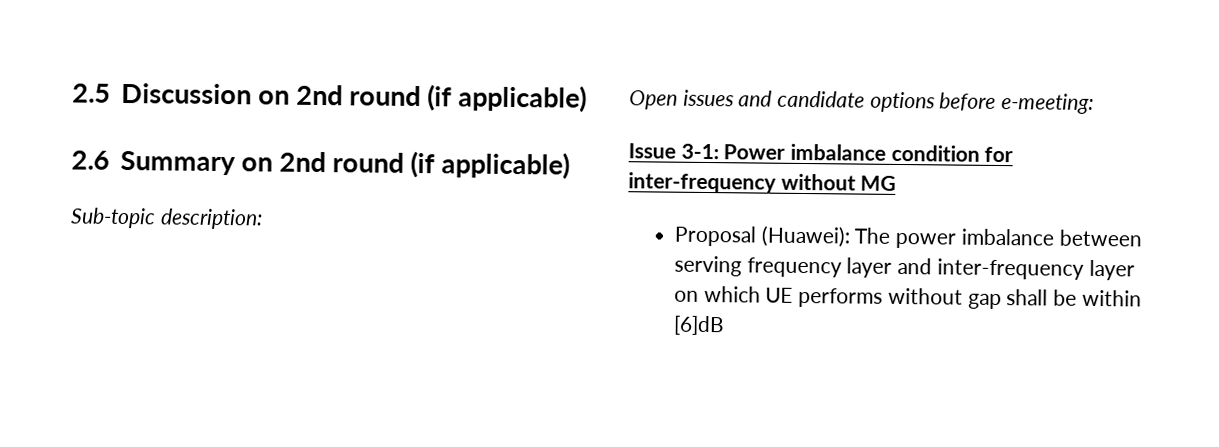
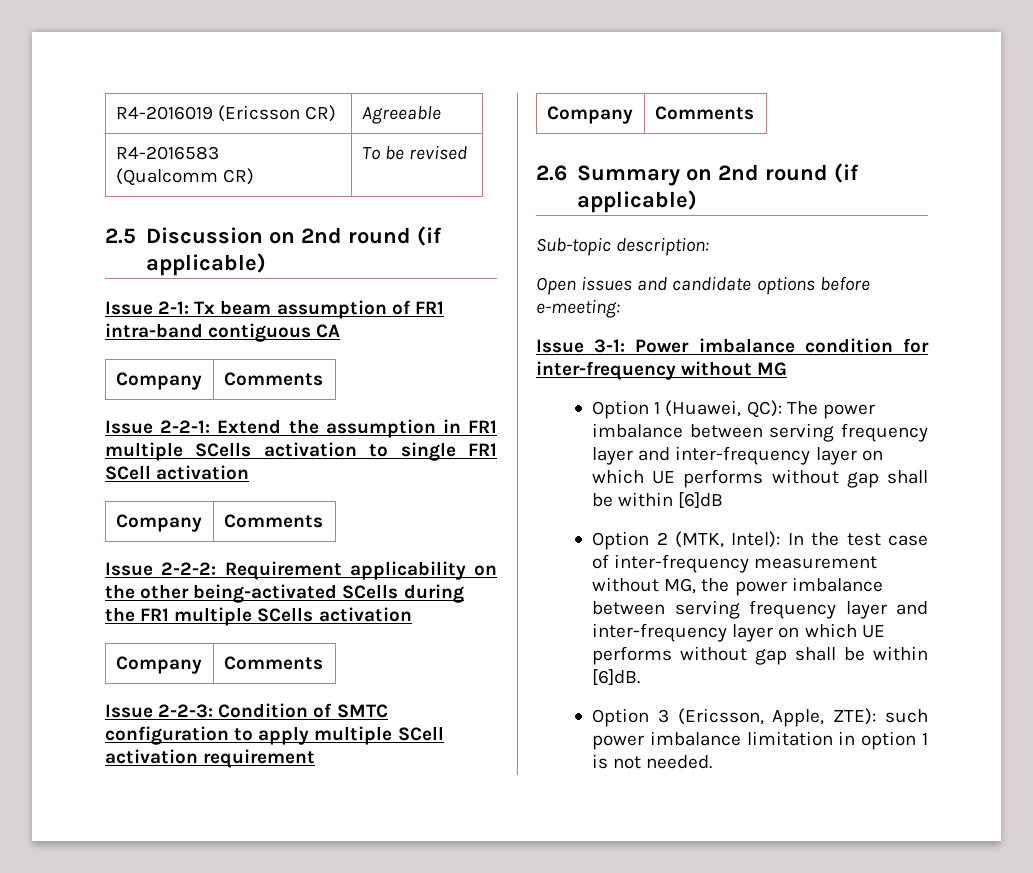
+ R4-2016019 (Ericsson CR) | Agreeable
+ R4-2016583
+ (Qualcomm CR) | To be revised
+ Issue 2-1: Tx beam assumption of FR1 intra-band contiguous CA
+ Company | Comments
+ Issue 2-2-1: Extend the assumption in FR1 multiple SCells activation to single FR1 SCell activation
+ Company | Comments
+ Issue 2-2-2: Requirement applicability on the other being-activated SCells during the FR1 multiple SCells activation
+ Company | Comments
+ Issue 2-2-3: Condition of SMTC configuration to apply multiple SCell activation requirement
+ Company | Comments
- Proposal (Huawei): The power imbalance between serving frequency layer and inter-frequency layer on which UE performs without gap shall be within [6]dB
+ Option 1 (Huawei, QC): The power imbalance between serving frequency layer and inter-frequency layer on which UE performs without gap shall be within [6]dB
+ Option 2 (MTK, Intel): In the test case of inter-frequency measurement without MG, the power imbalance between serving frequency layer and inter-frequency layer on which UE performs without gap shall be within [6]dB.
+ Option 3 (Ericsson, Apple, ZTE): such power imbalance limitation in option 1 is not needed.

